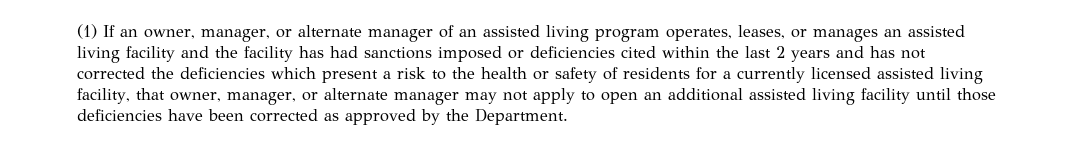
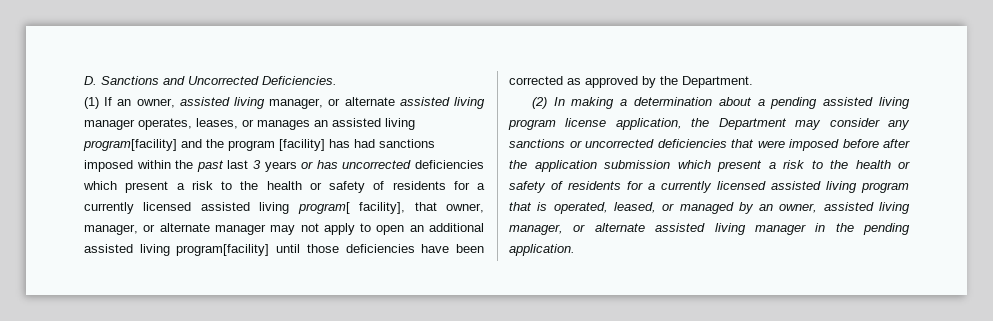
+ D. Sanctions and Uncorrected Deficiencies.
- (1) If an owner, manager, or alternate manager of an assisted living program operates, leases, or manages an assisted living facility and the facility has had sanctions imposed or deficiencies cited within the last 2 years and has not corrected the deficiencies which present a risk to the health or safety of residents for a currently licensed assisted living facility, that owner, manager, or alternate manager may not apply to open an additional assisted living facility until those deficiencies have been corrected as approved by the Department.
+ (1) If an owner, assisted living manager, or alternate assisted living manager operates, leases, or manages an assisted living program[facility] and the program [facility] has had sanctions imposed within the past last 3 years or has uncorrected deficiencies which present a risk to the health or safety of residents for a currently licensed assisted living program[ facility], that owner, manager, or alternate manager may not apply to open an additional assisted living program[facility] until those deficiencies have been corrected as approved by the Department.
+ (2) In making a determination about a pending assisted living program license application, the Department may consider any sanctions or uncorrected deficiencies that were imposed before after the application submission which present a risk to the health or safety of residents for a currently licensed assisted living program that is operated, leased, or managed by an owner, assisted living manager, or alternate assisted living manager in the pending application.

